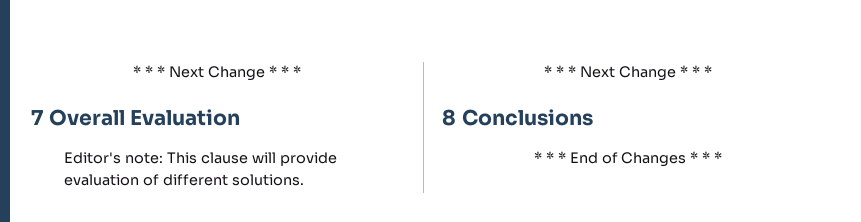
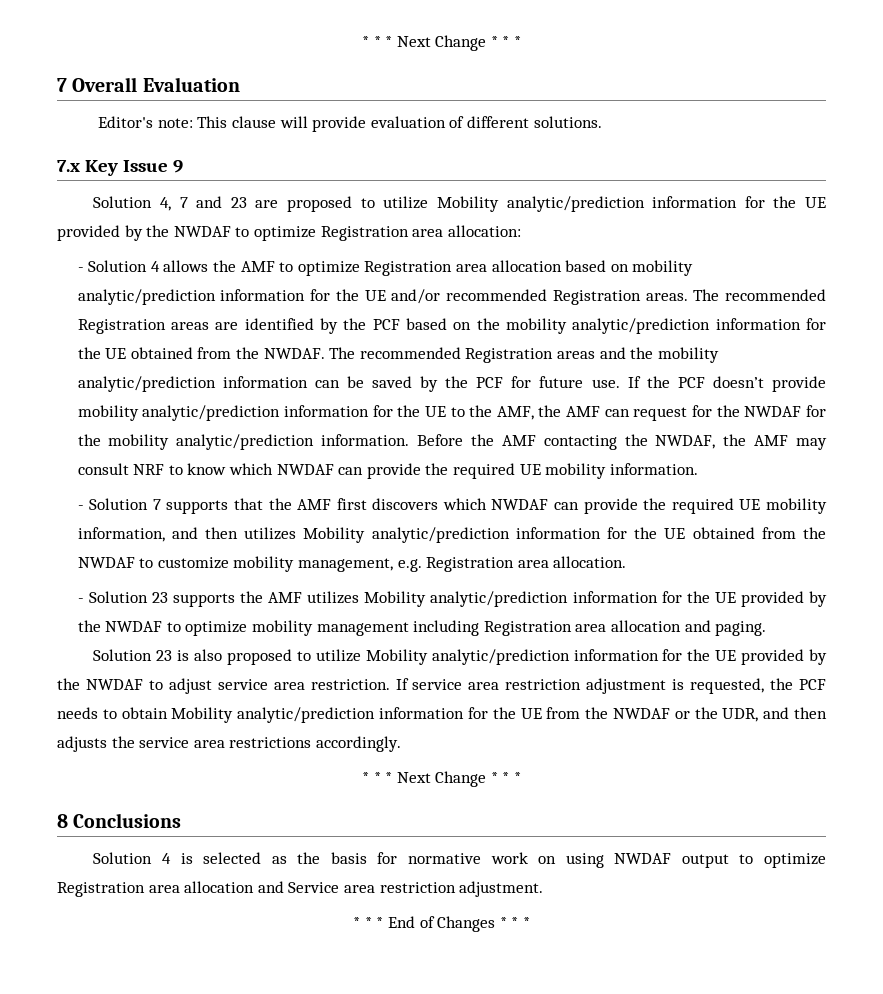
+ 7.x Key Issue 9
+ Solution 4, 7 and 23 are proposed to utilize Mobility analytic/prediction information for the UE provided by the NWDAF to optimize Registration area allocation:
+ - Solution 4 allows the AMF to optimize Registration area allocation based on mobility analytic/prediction information for the UE and/or recommended Registration areas. The recommended Registration areas are identified by the PCF based on the mobility analytic/prediction information for the UE obtained from the NWDAF. The recommended Registration areas and the mobility analytic/prediction information can be saved by the PCF for future use. If the PCF doesn’t provide mobility analytic/prediction information for the UE to the AMF, the AMF can request for the NWDAF for the mobility analytic/prediction information. Before the AMF contacting the NWDAF, the AMF may consult NRF to know which NWDAF can provide the required UE mobility information.
+ - Solution 7 supports that the AMF first discovers which NWDAF can provide the required UE mobility information, and then utilizes Mobility analytic/prediction information for the UE obtained from the NWDAF to customize mobility management, e.g. Registration area allocation.
+ - Solution 23 supports the AMF utilizes Mobility analytic/prediction information for the UE provided by the NWDAF to optimize mobility management including Registration area allocation and paging.
+ Solution 23 is also proposed to utilize Mobility analytic/prediction information for the UE provided by the NWDAF to adjust service area restriction. If service area restriction adjustment is requested, the PCF needs to obtain Mobility analytic/prediction information for the UE from the NWDAF or the UDR, and then adjusts the service area restrictions accordingly.
+ Solution 4 is selected as the basis for normative work on using NWDAF output to optimize Registration area allocation and Service area restriction adjustment.

